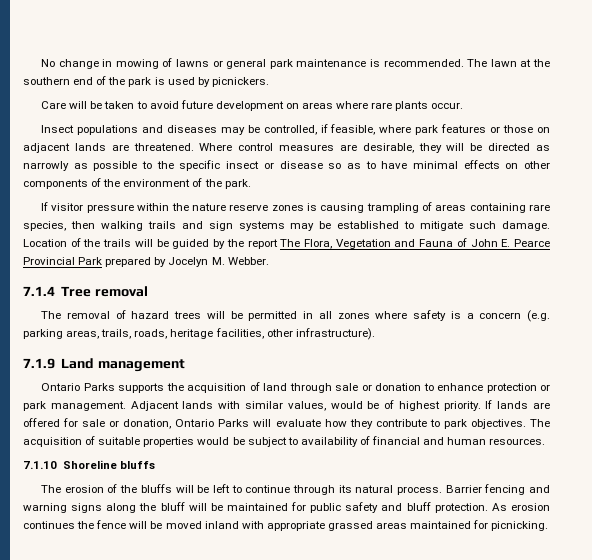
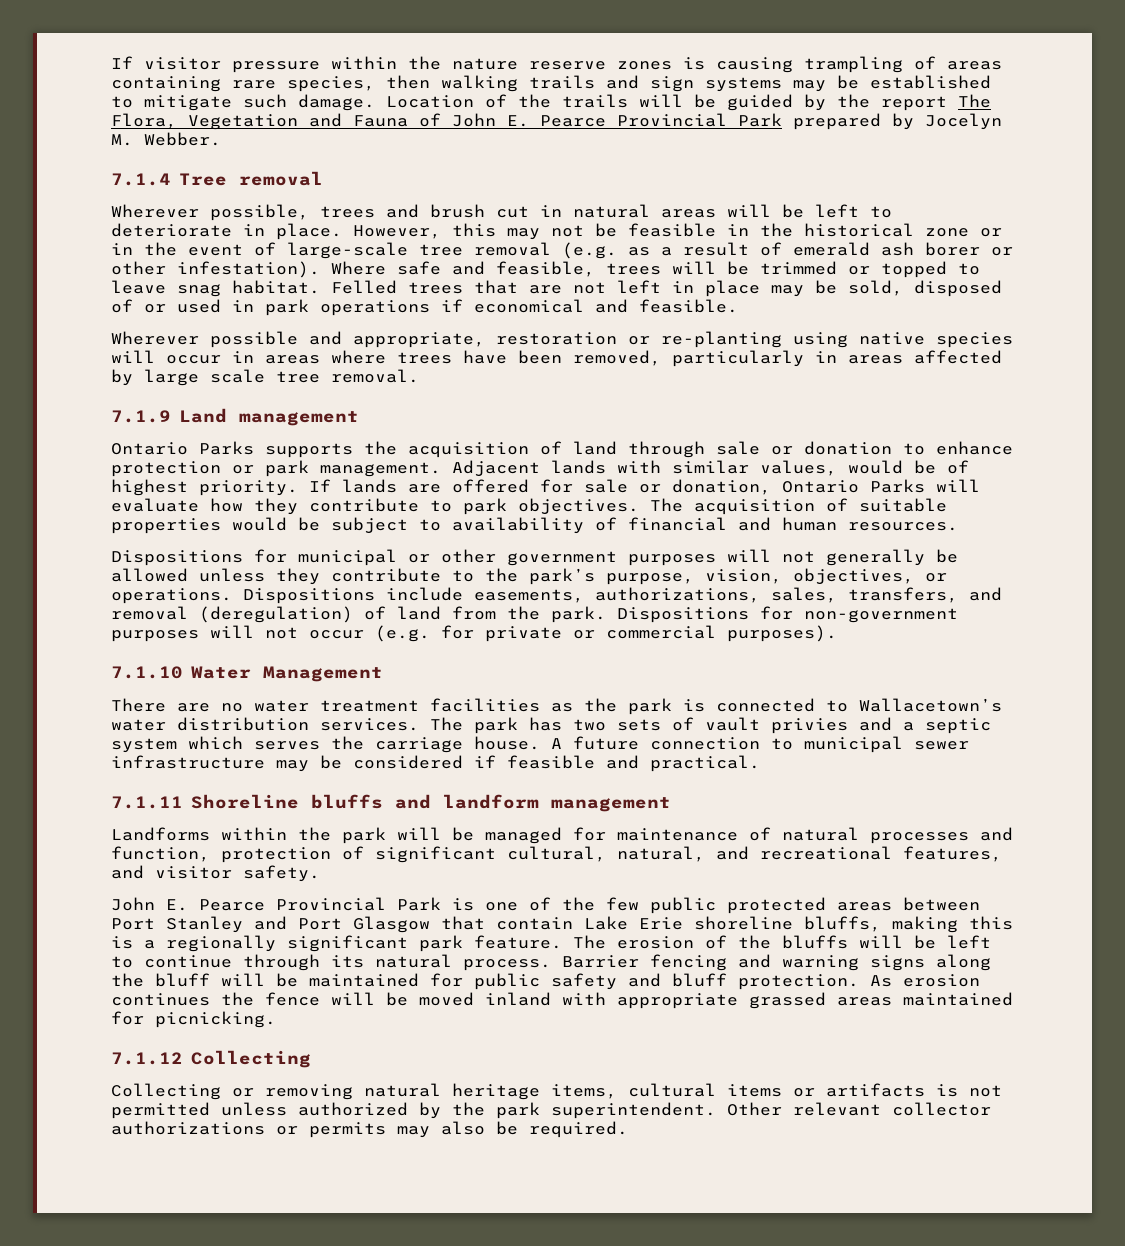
- No change in mowing of lawns or general park maintenance is recommended. The lawn at the southern end of the park is used by picnickers.
- Care will be taken to avoid future development on areas where rare plants occur.
- Insect populations and diseases may be controlled, if feasible, where park features or those on adjacent lands are threatened. Where control measures are desirable, they will be directed as narrowly as possible to the specific insect or disease so as to have minimal effects on other components of the environment of the park.
- The removal of hazard trees will be permitted in all zones where safety is a concern (e.g. parking areas, trails, roads, heritage facilities, other infrastructure).
+ Wherever possible, trees and brush cut in natural areas will be left to deteriorate in place. However, this may not be feasible in the historical zone or in the event of large-scale tree removal (e.g. as a result of emerald ash borer or other infestation). Where safe and feasible, trees will be trimmed or topped to leave snag habitat. Felled trees that are not left in place may be sold, disposed of or used in park operations if economical and feasible.
+ Wherever possible and appropriate, restoration or re-planting using native species will occur in areas where trees have been removed, particularly in areas affected by large scale tree removal.
- 7.1.10 Shoreline bluffs
- The erosion of the bluffs will be left to continue through its natural process.
+ Dispositions for municipal or other government purposes will not generally be allowed unless they contribute to the park’s purpose, vision, objectives, or operations. Dispositions include easements, authorizations, sales, transfers, and removal (deregulation) of land from the park. Dispositions for non-government purposes will not occur (e.g. for private or commercial purposes).
+ 7.1.10 Water Management
+ There are no water treatment facilities as the park is connected to Wallacetown’s water distribution services. The park has two sets of vault privies and a septic system which serves the carriage house. A future connection to municipal sewer infrastructure may be considered if feasible and practical.
+ 7.1.11 Shoreline bluffs and landform management
+ Landforms within the park will be managed for maintenance of natural processes and function, protection of significant cultural, natural, and recreational features, and visitor safety.
+ John E. Pearce Provincial Park is one of the few public protected areas between Port Stanley and Port Glasgow that contain Lake Erie shoreline bluffs, making this is a regionally significant park feature. The erosion of the bluffs will be left to continue through its natural process.
+ 7.1.12 Collecting
+ Collecting or removing natural heritage items, cultural items or artifacts is not permitted unless authorized by the park superintendent. Other relevant collector authorizations or permits may also be required.

